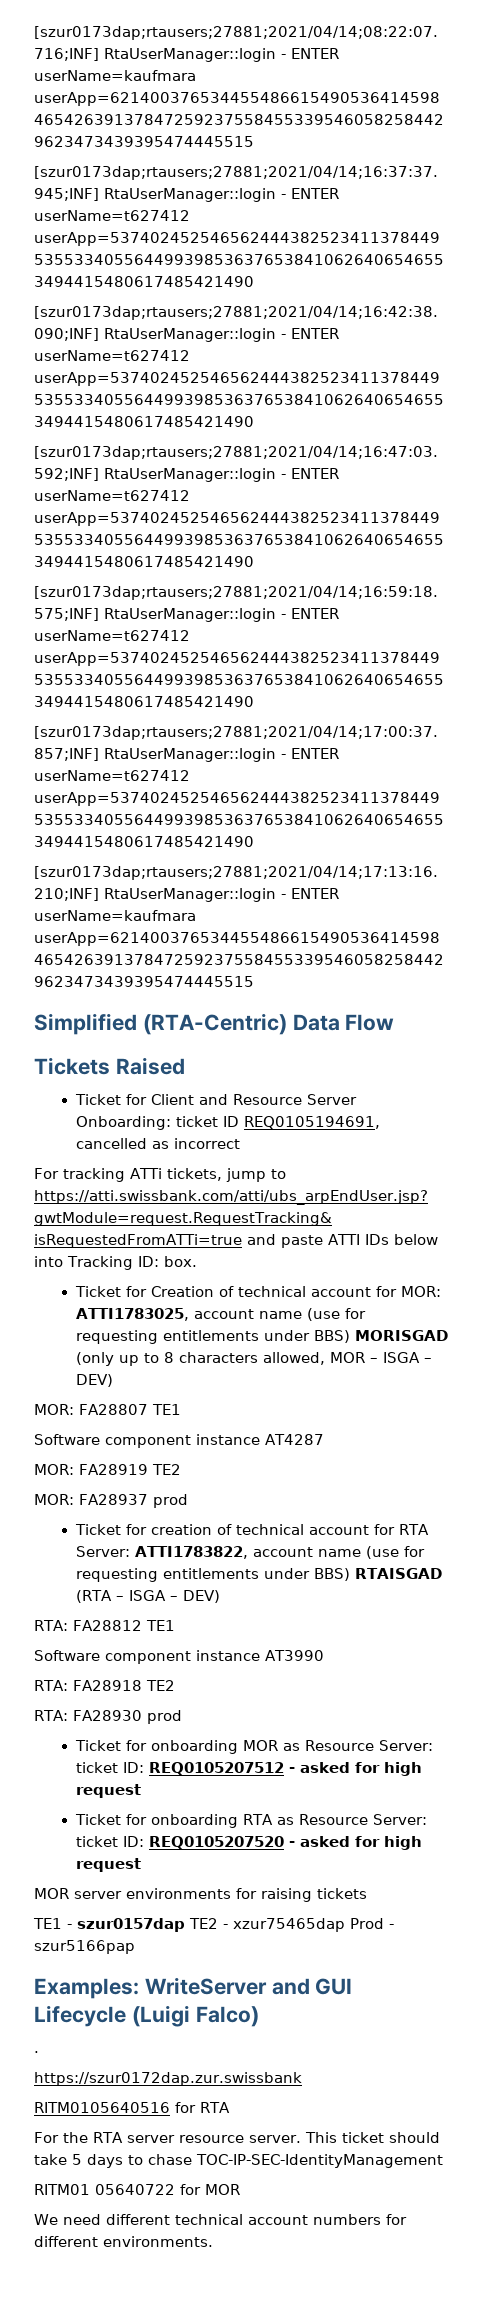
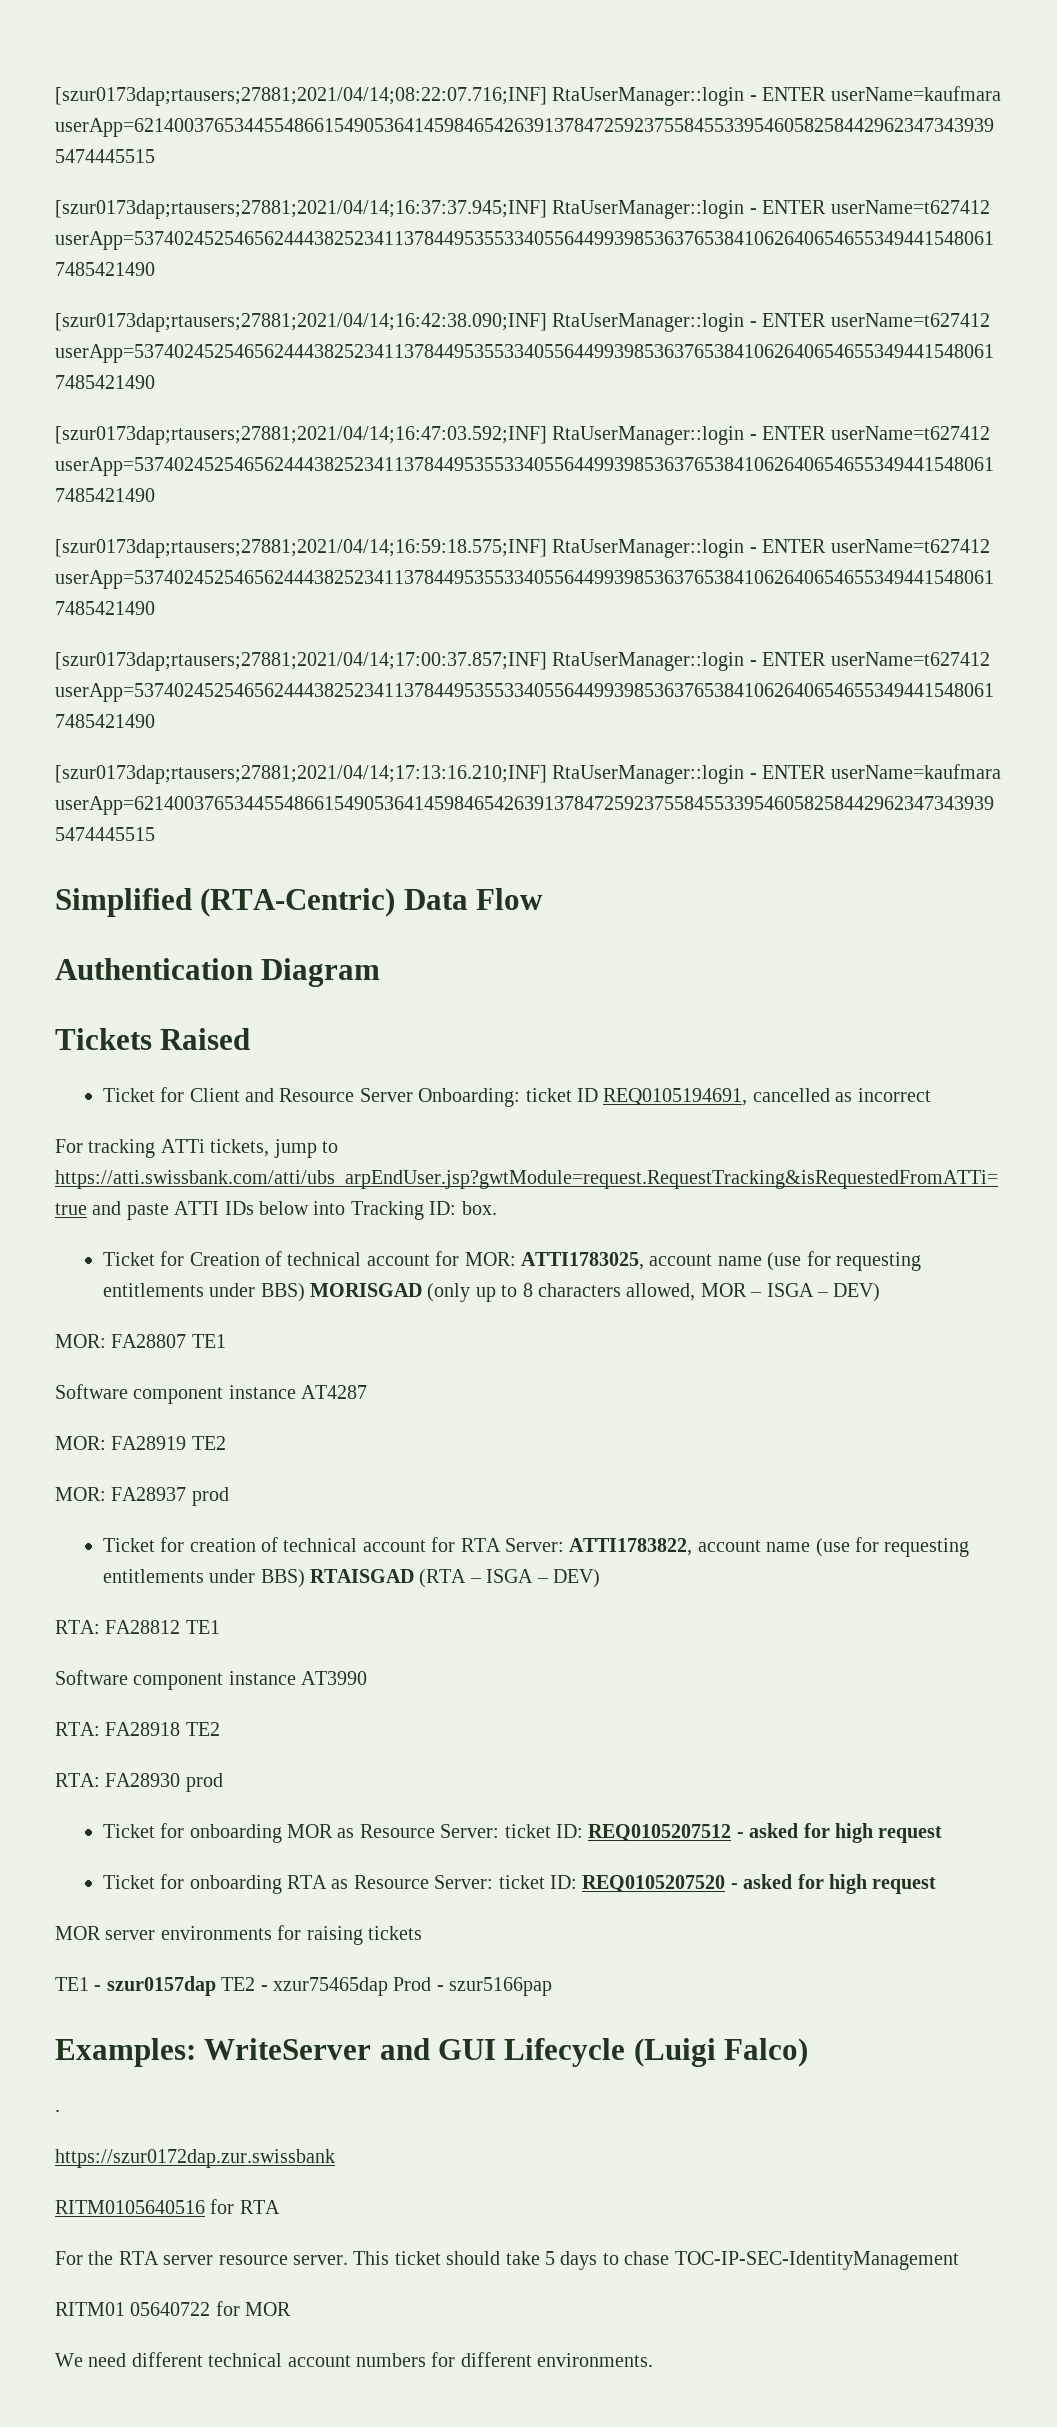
+ Authentication Diagram

